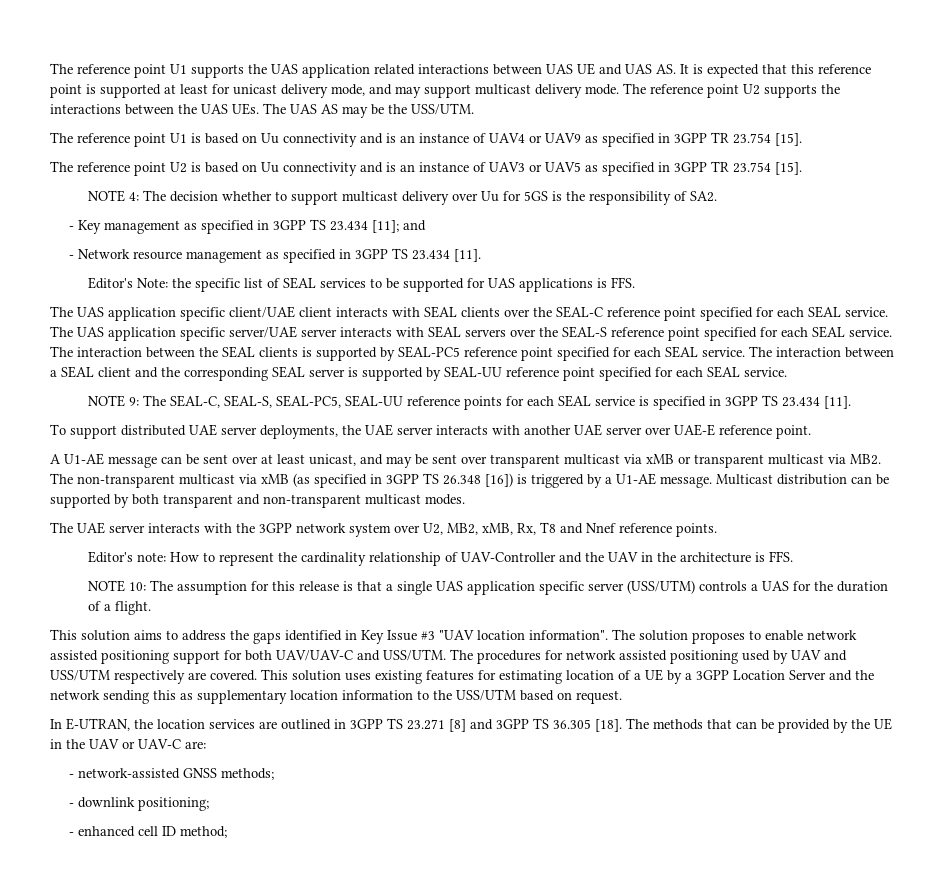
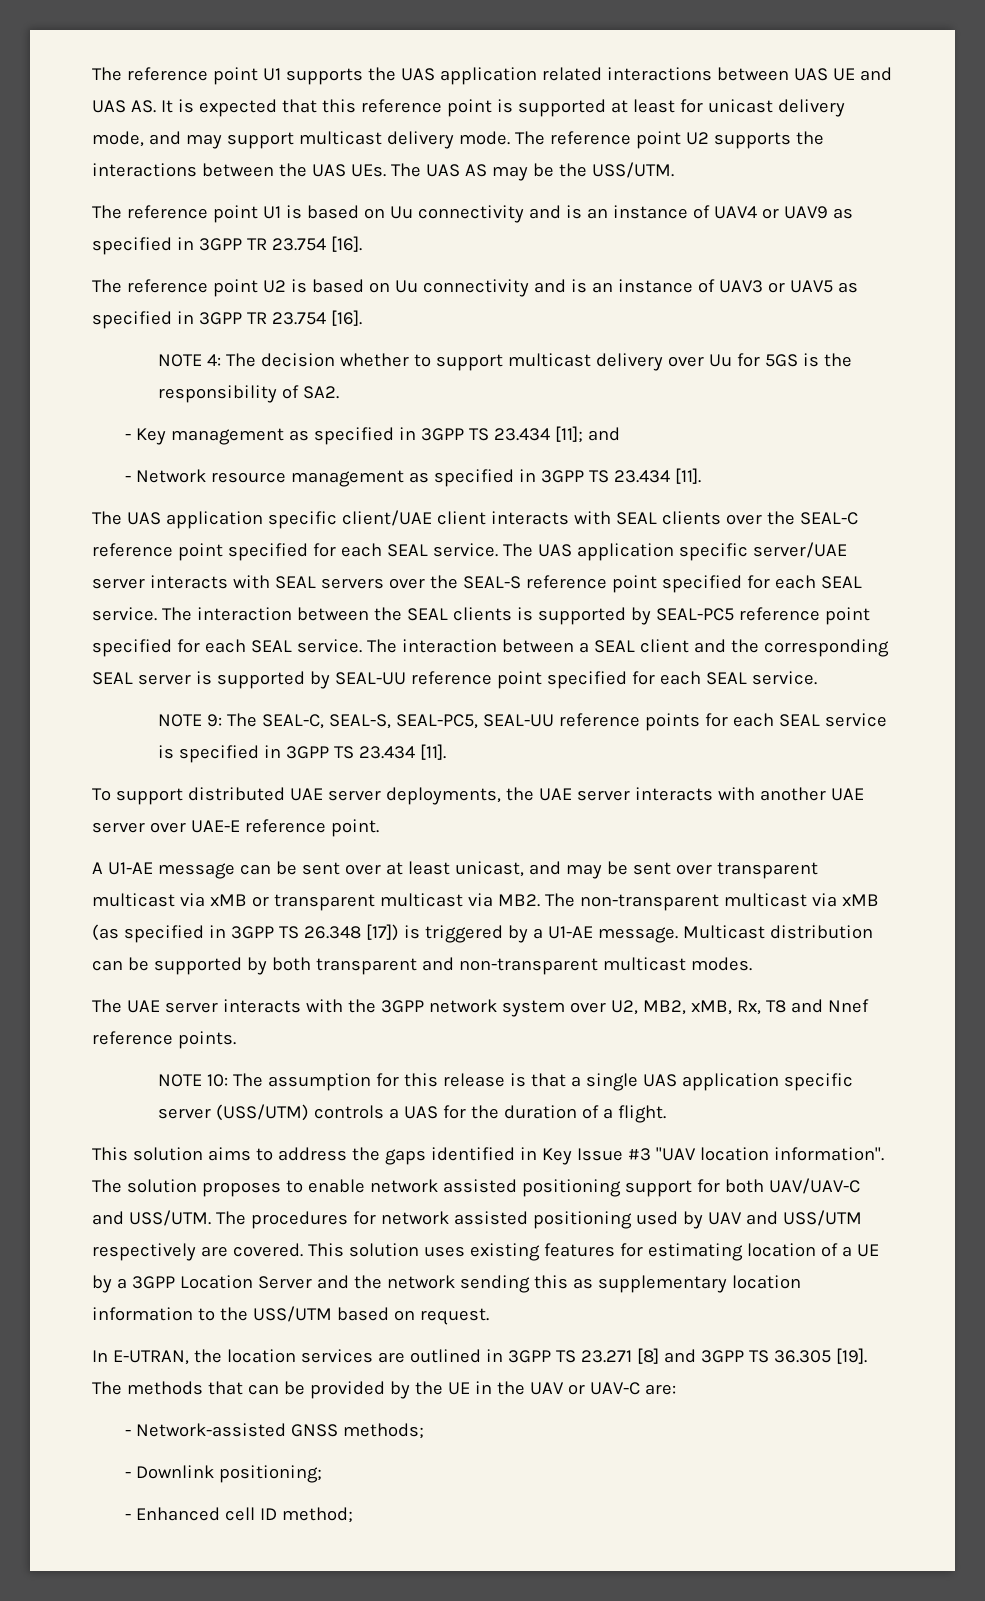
- The reference point U1 is based on Uu connectivity and is an instance of UAV4 or UAV9 as specified in 3GPP TR 23.754 [15].
+ The reference point U1 is based on Uu connectivity and is an instance of UAV4 or UAV9 as specified in 3GPP TR 23.754 [16].
- The reference point U2 is based on Uu connectivity and is an instance of UAV3 or UAV5 as specified in 3GPP TR 23.754 [15].
+ The reference point U2 is based on Uu connectivity and is an instance of UAV3 or UAV5 as specified in 3GPP TR 23.754 [16].
- Editor's Note: the specific list of SEAL services to be supported for UAS applications is FFS.
- A U1-AE message can be sent over at least unicast, and may be sent over transparent multicast via xMB or transparent multicast via MB2. The non-transparent multicast via xMB (as specified in 3GPP TS 26.348 [16]) is triggered by a U1-AE message.
+ A U1-AE message can be sent over at least unicast, and may be sent over transparent multicast via xMB or transparent multicast via MB2. The non-transparent multicast via xMB (as specified in 3GPP TS 26.348 [17]) is triggered by a U1-AE message.
- Editor's note: How to represent the cardinality relationship of UAV-Controller and the UAV in the architecture is FFS.
- In E-UTRAN, the location services are outlined in 3GPP TS 23.271 [8] and 3GPP TS 36.305 [18].
+ In E-UTRAN, the location services are outlined in 3GPP TS 23.271 [8] and 3GPP TS 36.305 [19].
- - network-assisted GNSS methods;
+ - Network-assisted GNSS methods;
- - downlink positioning;
+ - Downlink positioning;
- - enhanced cell ID method;
+ - Enhanced cell ID method;

